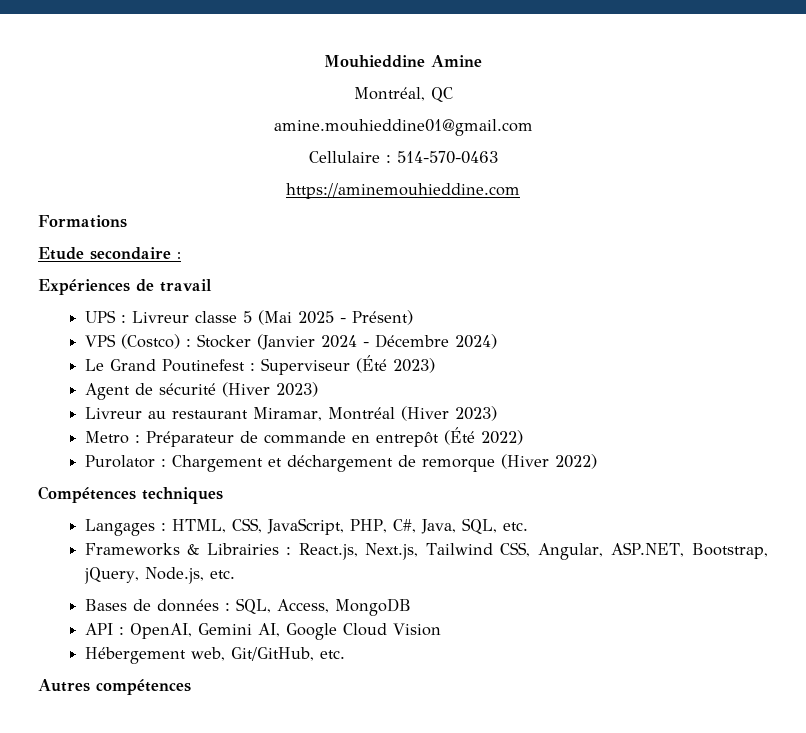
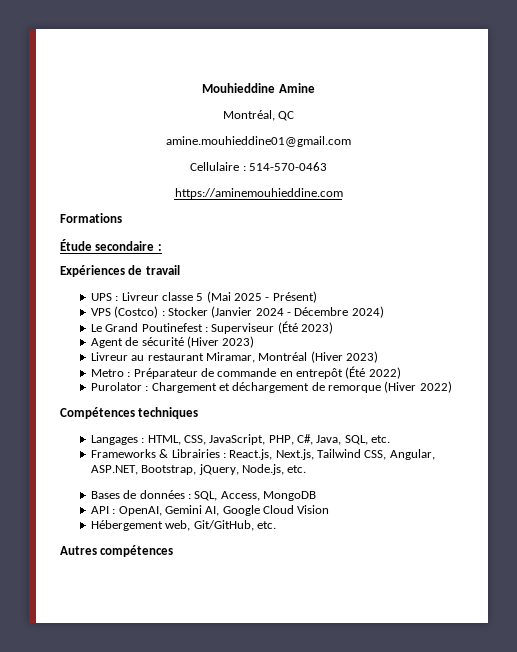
- Etude secondaire :
+ Étude secondaire :

